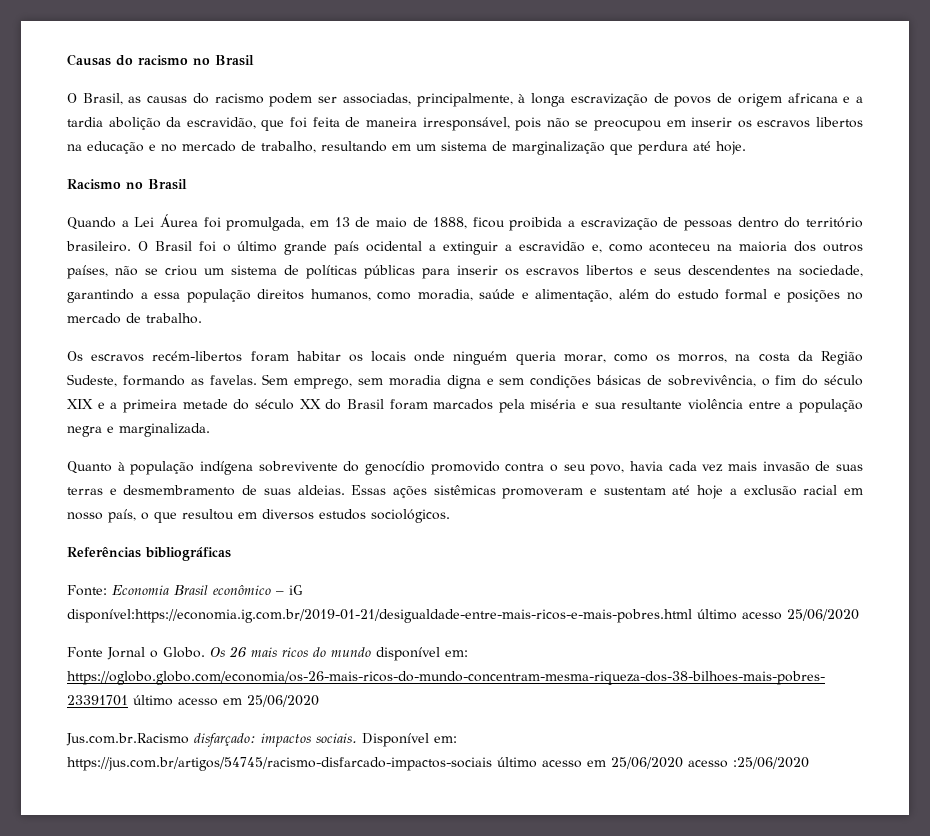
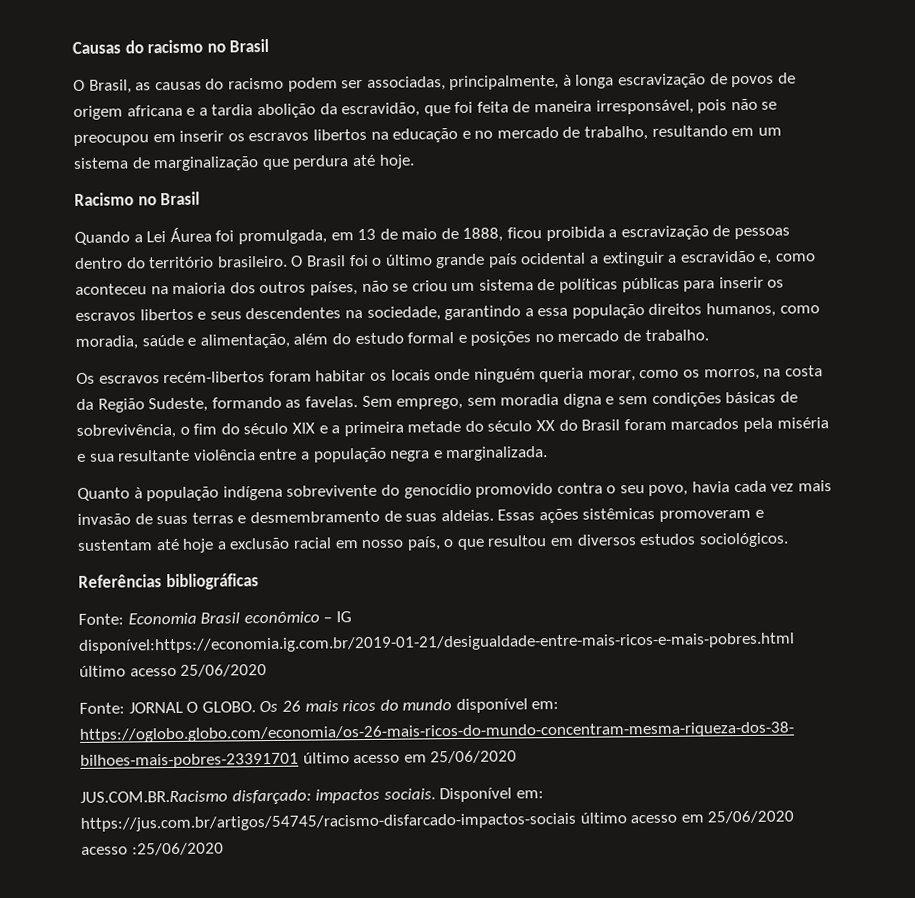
- Fonte: Economia Brasil econômico – iG disponível:https://economia.ig.com.br/2019-01-21/desigualdade-entre-mais-ricos-e-mais-pobres.html último acesso 25/06/2020
+ Fonte: Economia Brasil econômico – IG disponível:https://economia.ig.com.br/2019-01-21/desigualdade-entre-mais-ricos-e-mais-pobres.html último acesso 25/06/2020
- Fonte Jornal o Globo.
+ Fonte: JORNAL O GLOBO.
- Jus.com.br.Racismo disfarçado: impactos sociais.
+ JUS.COM.BR.Racismo disfarçado: impactos sociais.

